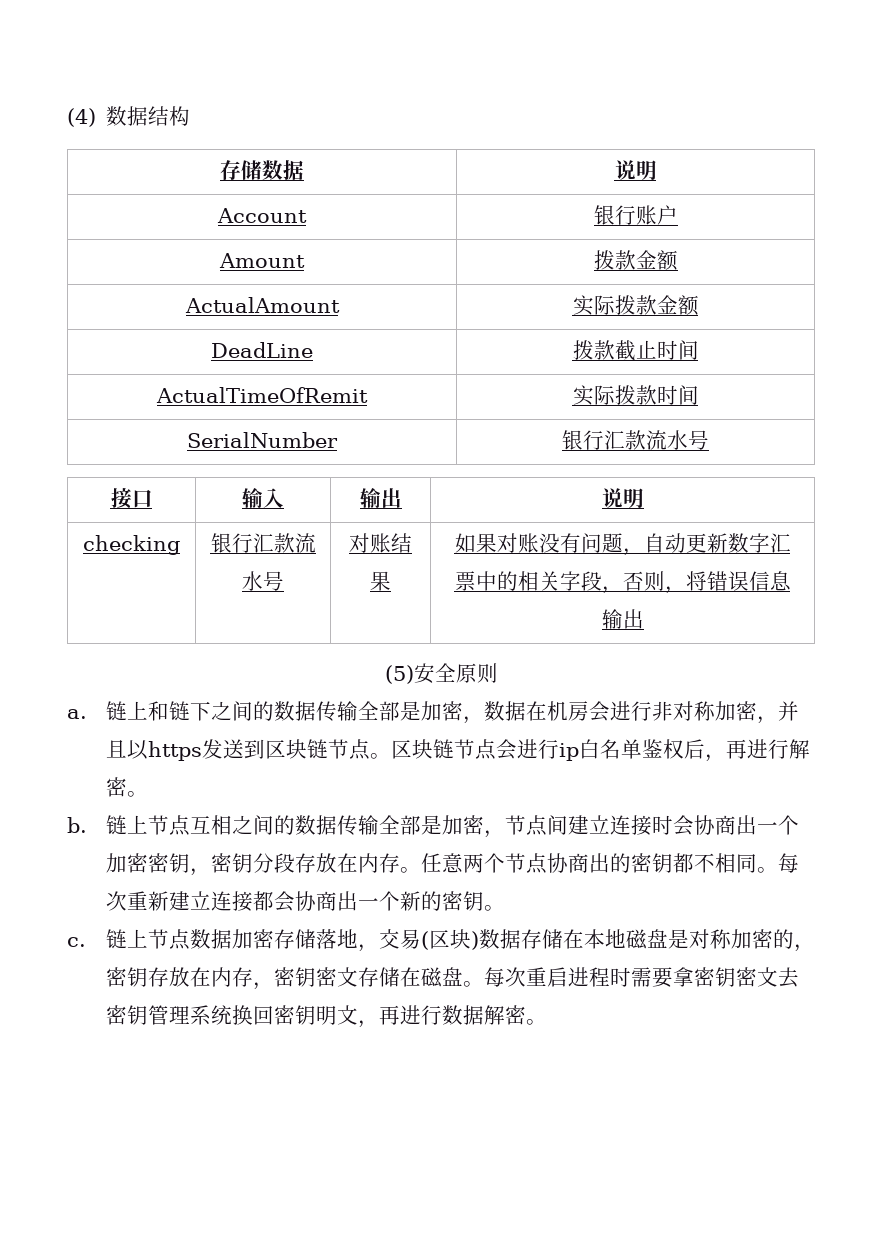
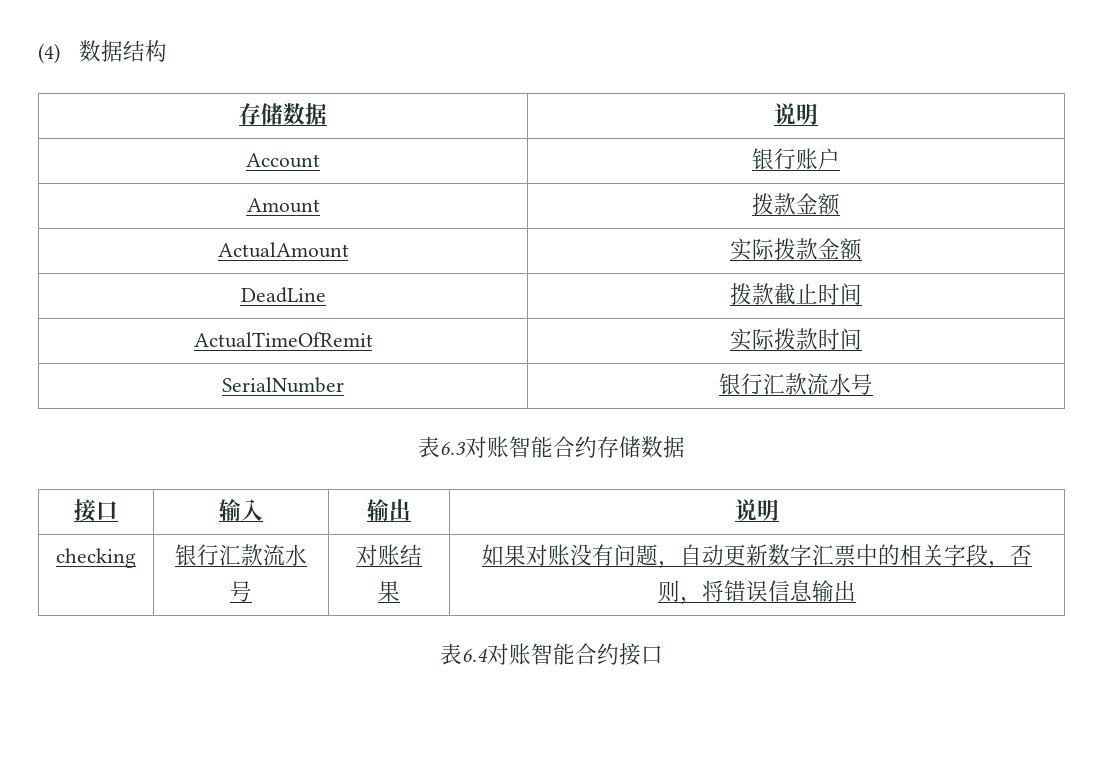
+ 表6.3对账智能合约存储数据
- (5)安全原则
- a.链上和链下之间的数据传输全部是加密，数据在机房会进行非对称加密，并且以https发送到区块链节点。区块链节点会进行ip白名单鉴权后，再进行解密。
- b.链上节点互相之间的数据传输全部是加密，节点间建立连接时会协商出一个加密密钥，密钥分段存放在内存。任意两个节点协商出的密钥都不相同。每次重新建立连接都会协商出一个新的密钥。
- c.链上节点数据加密存储落地，交易(区块)数据存储在本地磁盘是对称加密的，密钥存放在内存，密钥密文存储在磁盘。每次重启进程时需要拿密钥密文去密钥管理系统换回密钥明文，再进行数据解密。
+ 表6.4对账智能合约接口

